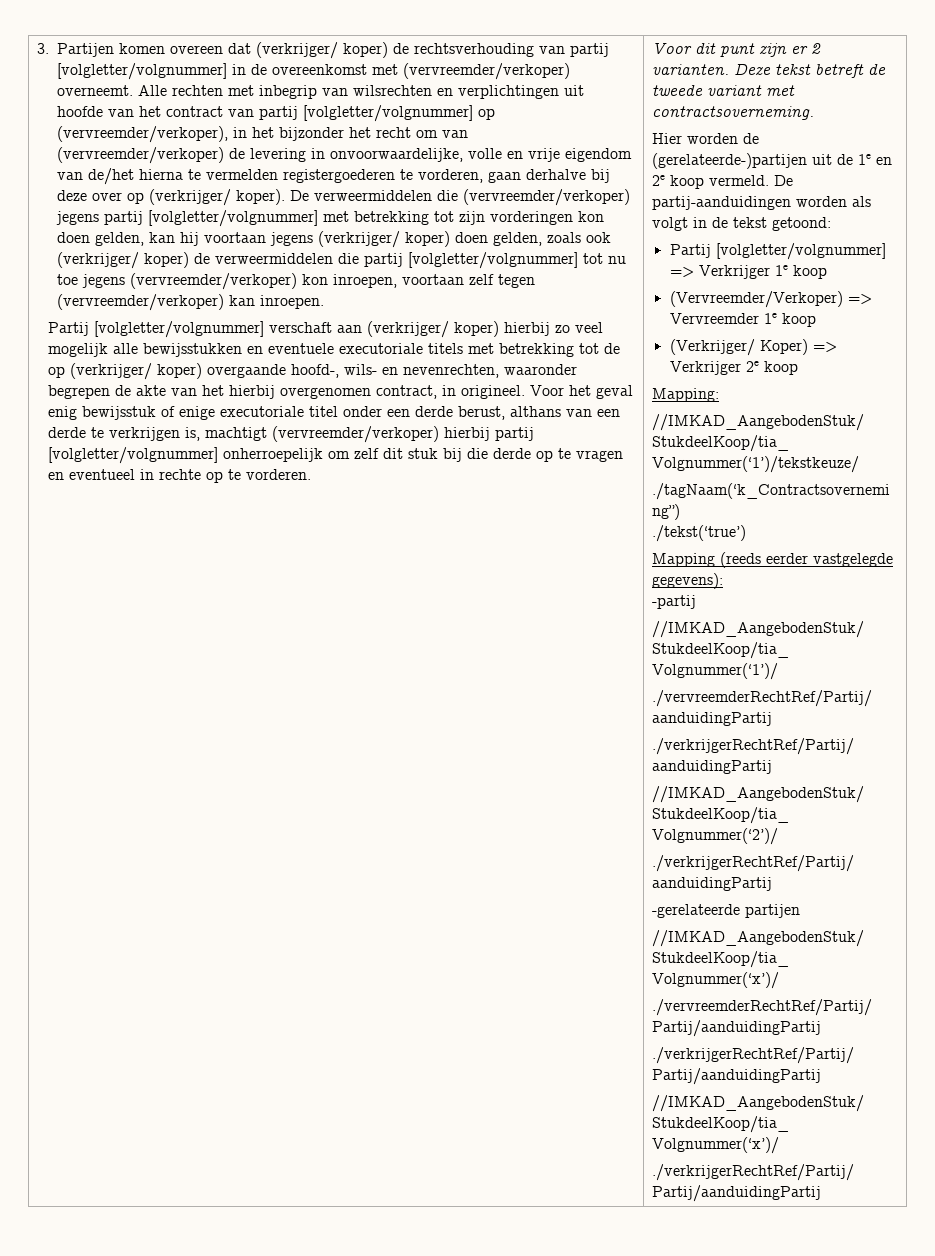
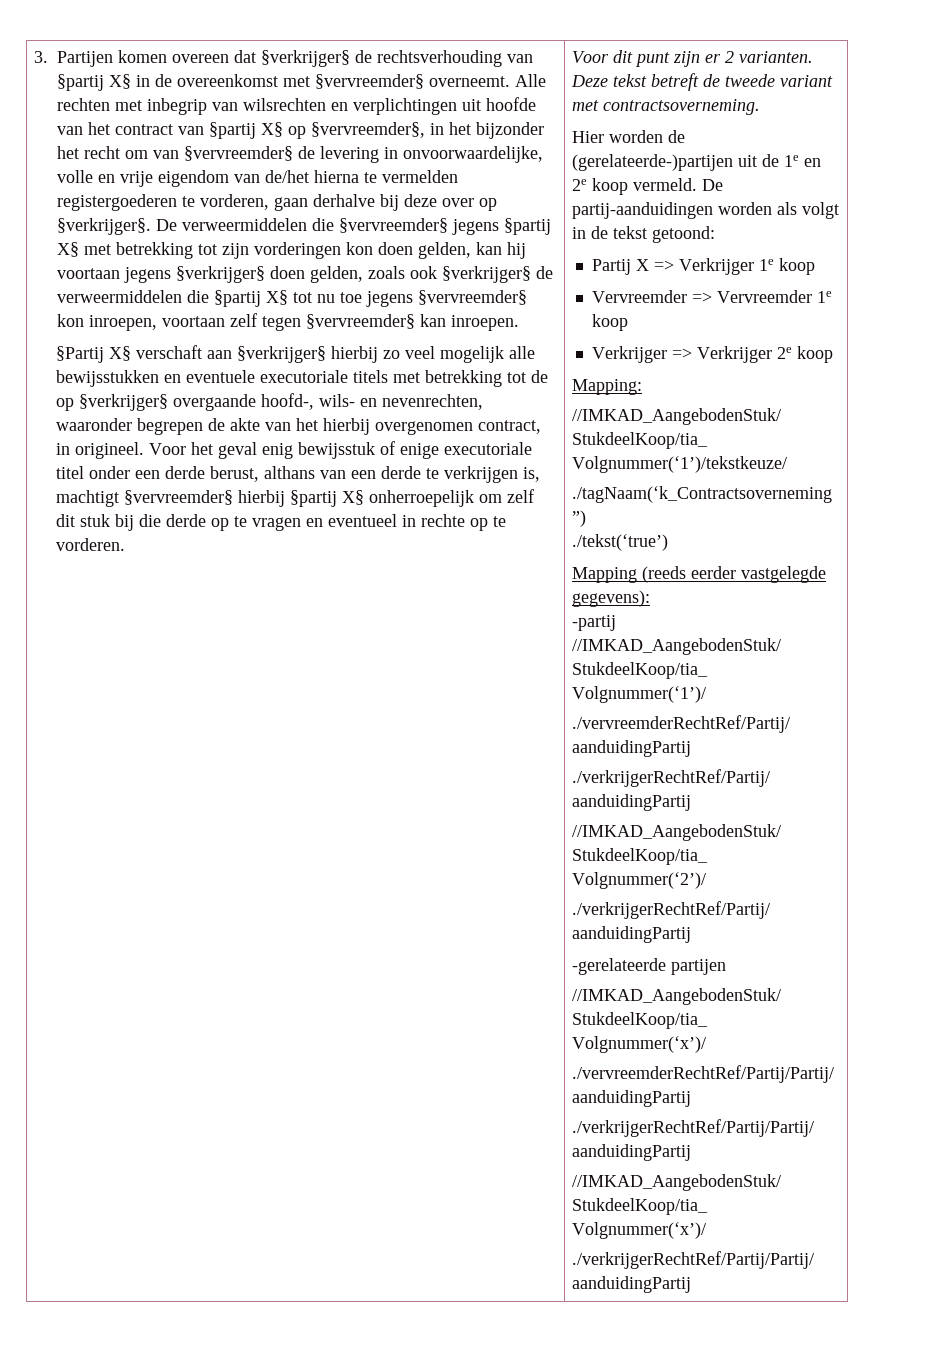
- 3. Partijen komen overeen dat (verkrijger/ koper) de rechtsverhouding van partij [volgletter/volgnummer] in de overeenkomst met (vervreemder/verkoper) overneemt.
+ 3. Partijen komen overeen dat §verkrijger§ de rechtsverhouding van §partij X§ in de overeenkomst met §vervreemder§ overneemt.
- Alle rechten met inbegrip van wilsrechten en verplichtingen uit hoofde van het contract van partij [volgletter/volgnummer] op (vervreemder/verkoper), in het bijzonder het recht om van (vervreemder/verkoper) de levering in onvoorwaardelijke, volle en vrije eigendom van de/het hierna te vermelden registergoederen te vorderen, gaan derhalve bij deze over op (verkrijger/ koper).
+ Alle rechten met inbegrip van wilsrechten en verplichtingen uit hoofde van het contract van §partij X§ op §vervreemder§, in het bijzonder het recht om van §vervreemder§ de levering in onvoorwaardelijke, volle en vrije eigendom van de/het hierna te vermelden registergoederen te vorderen, gaan derhalve bij deze over op §verkrijger§.
- De verweermiddelen die (vervreemder/verkoper) jegens partij [volgletter/volgnummer] met betrekking tot zijn vorderingen kon doen gelden, kan hij voortaan jegens (verkrijger/ koper) doen gelden, zoals ook (verkrijger/ koper) de verweermiddelen die partij [volgletter/volgnummer] tot nu toe jegens (vervreemder/verkoper) kon inroepen, voortaan zelf tegen (vervreemder/verkoper) kan inroepen.
+ De verweermiddelen die §vervreemder§ jegens §partij X§ met betrekking tot zijn vorderingen kon doen gelden, kan hij voortaan jegens §verkrijger§ doen gelden, zoals ook §verkrijger§ de verweermiddelen die §partij X§ tot nu toe jegens §vervreemder§ kon inroepen, voortaan zelf tegen §vervreemder§ kan inroepen.
- Partij [volgletter/volgnummer] verschaft aan (verkrijger/ koper) hierbij zo veel mogelijk alle bewijsstukken en eventuele executoriale titels met betrekking tot de op (verkrijger/ koper) overgaande hoofd-, wils- en nevenrechten, waaronder begrepen de akte van het hierbij overgenomen contract, in origineel.
+ §Partij X§ verschaft aan §verkrijger§ hierbij zo veel mogelijk alle bewijsstukken en eventuele executoriale titels met betrekking tot de op §verkrijger§ overgaande hoofd-, wils- en nevenrechten, waaronder begrepen de akte van het hierbij overgenomen contract, in origineel.
- Voor het geval enig bewijsstuk of enige executoriale titel onder een derde berust, althans van een derde te verkrijgen is, machtigt (vervreemder/verkoper) hierbij partij [volgletter/volgnummer] onherroepelijk om zelf dit stuk bij die derde op te vragen en eventueel in rechte op te vorderen.
+ Voor het geval enig bewijsstuk of enige executoriale titel onder een derde berust, althans van een derde te verkrijgen is, machtigt §vervreemder§ hierbij §partij X§ onherroepelijk om zelf dit stuk bij die derde op te vragen en eventueel in rechte op te vorderen.
- Partij [volgletter/volgnummer] => Verkrijger 1e koop
+ Partij X => Verkrijger 1e koop
- (Vervreemder/Verkoper) => Vervreemder 1e koop
+ Vervreemder => Vervreemder 1e koop
- (Verkrijger/ Koper) => Verkrijger 2e koop
+ Verkrijger => Verkrijger 2e koop

